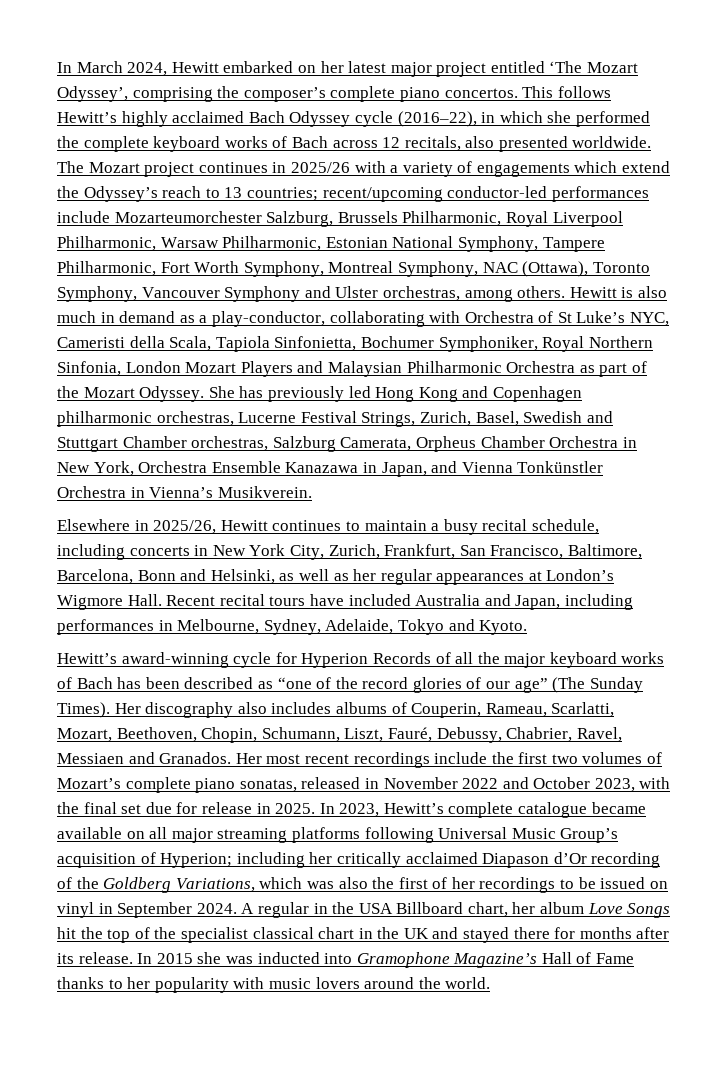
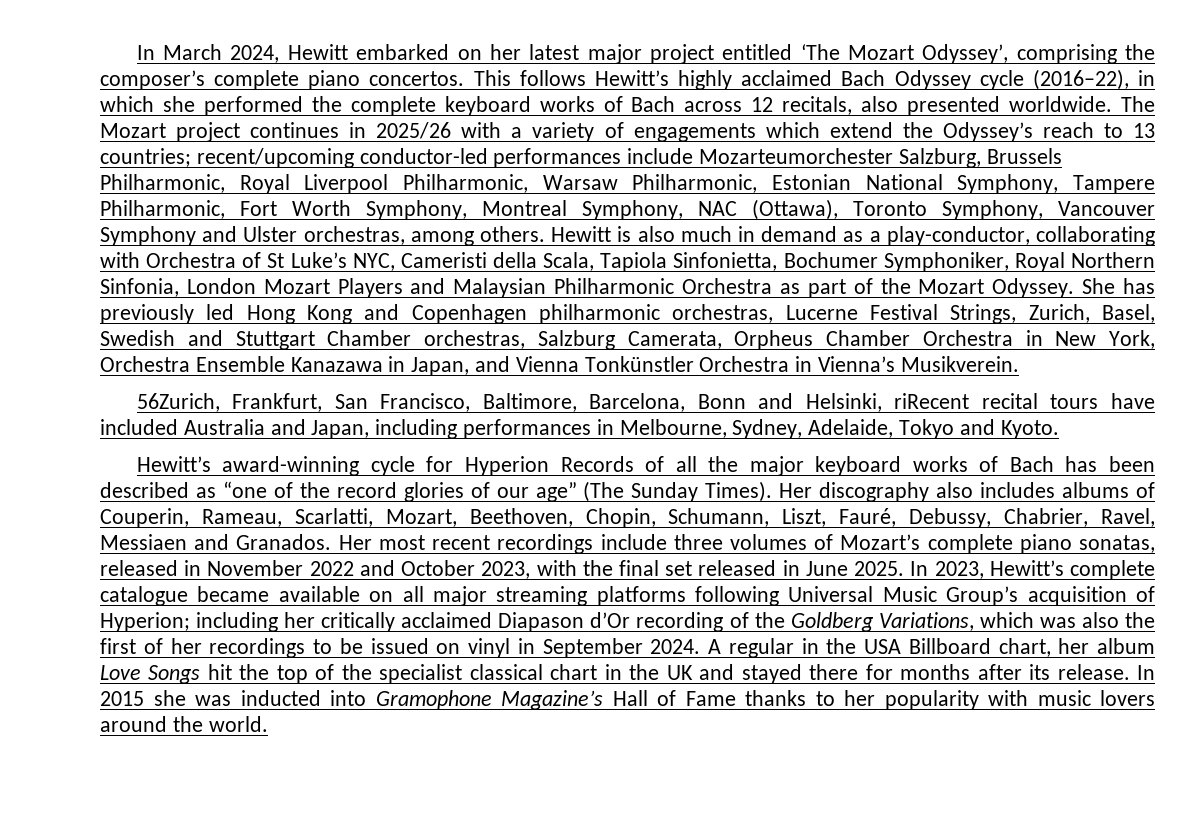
- Elsewhere in 2025/26, Hewitt continues to maintain a busy recital schedule, including concerts in New York City, Zurich, Frankfurt, San Francisco, Baltimore, Barcelona, Bonn and Helsinki, as well as her regular appearances at London’s Wigmore Hall. Recent recital tours have included Australia and Japan, including performances in Melbourne, Sydney, Adelaide, Tokyo and Kyoto.
+ 56Zurich, Frankfurt, San Francisco, Baltimore, Barcelona, Bonn and Helsinki, riRecent recital tours have included Australia and Japan, including performances in Melbourne, Sydney, Adelaide, Tokyo and Kyoto.
- Her most recent recordings include the first two volumes of Mozart’s complete piano sonatas, released in November 2022 and October 2023, with the final set due for release in 2025.
+ Her most recent recordings include three volumes of Mozart’s complete piano sonatas, released in November 2022 and October 2023, with the final set released in June 2025.

